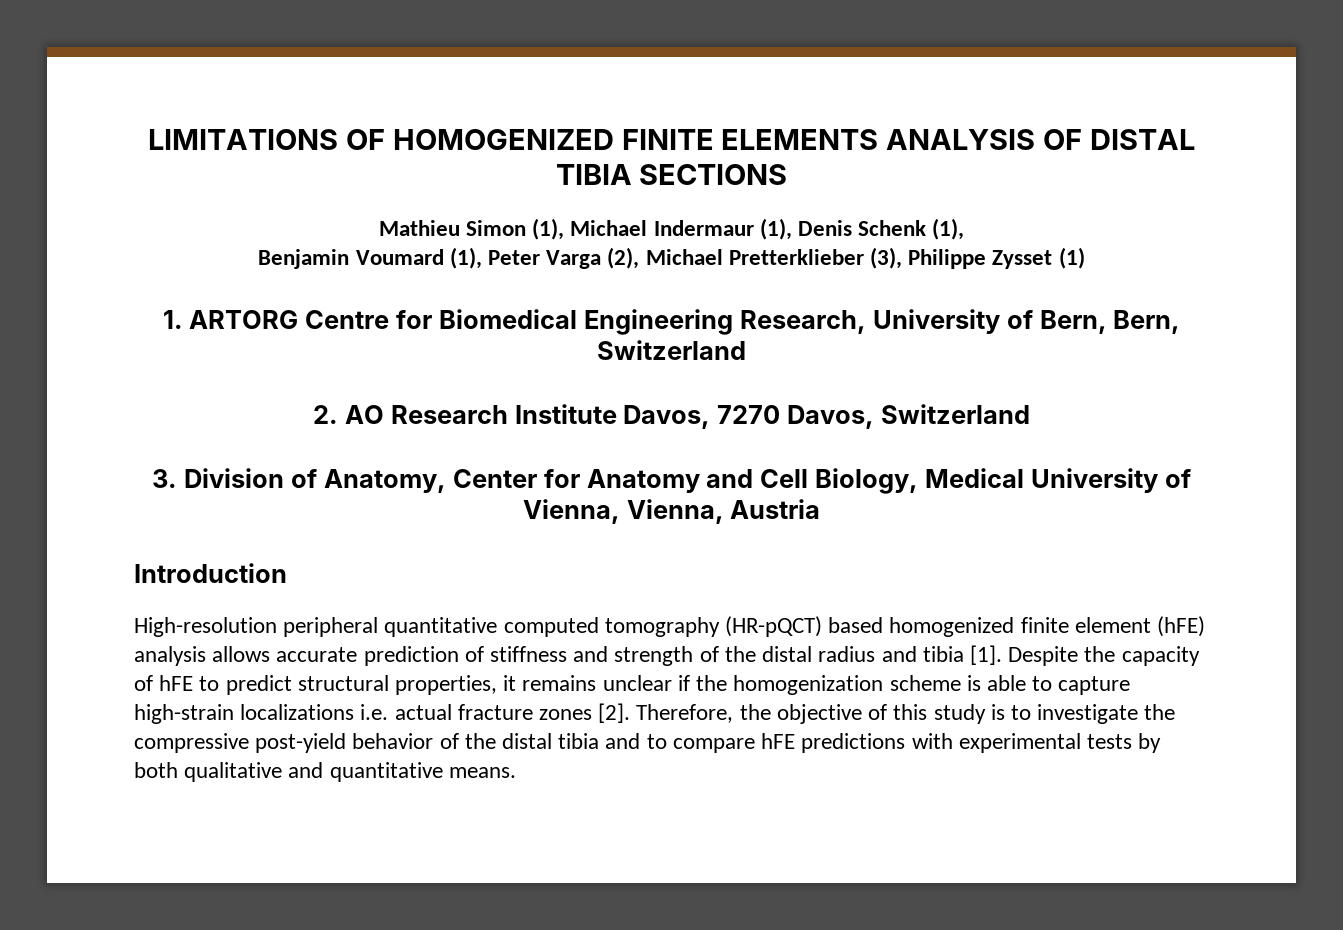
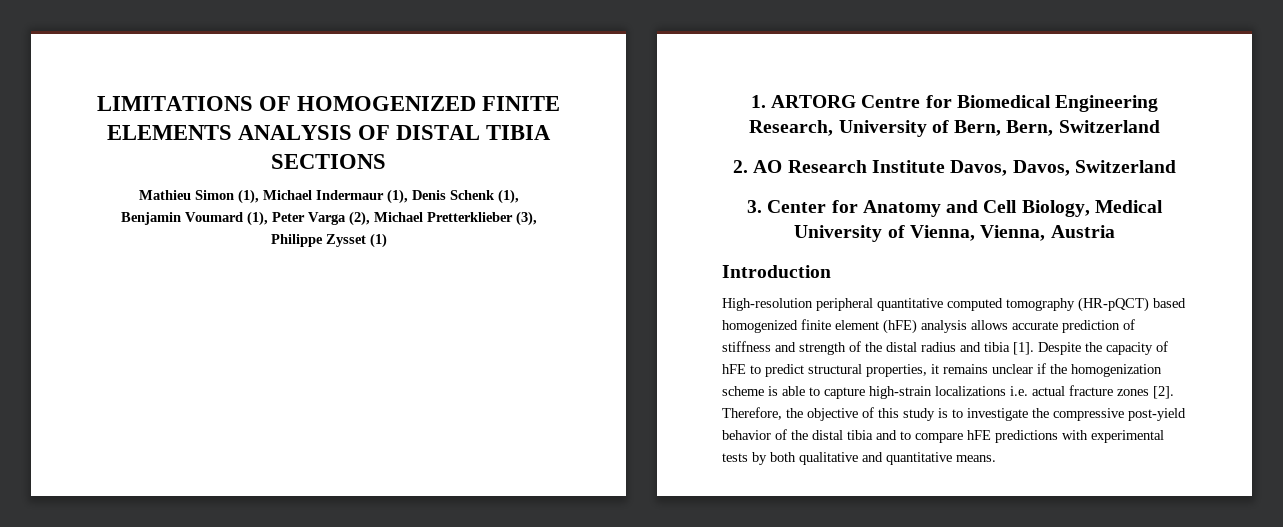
- 2. AO Research Institute Davos, 7270 Davos, Switzerland
+ 2. AO Research Institute Davos, Davos, Switzerland
- 3. Division of Anatomy, Center for Anatomy and Cell Biology, Medical University of Vienna, Vienna, Austria
+ 3. Center for Anatomy and Cell Biology, Medical University of Vienna, Vienna, Austria

